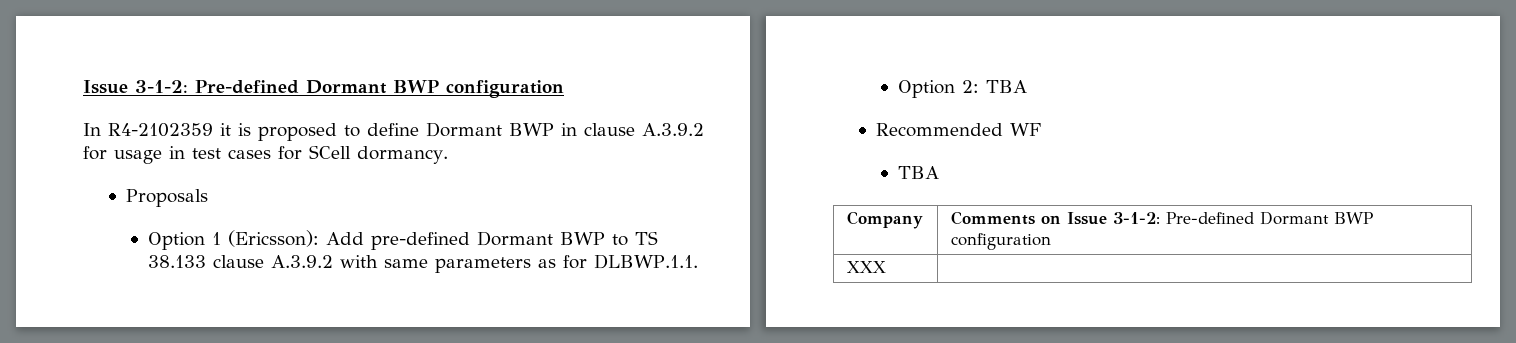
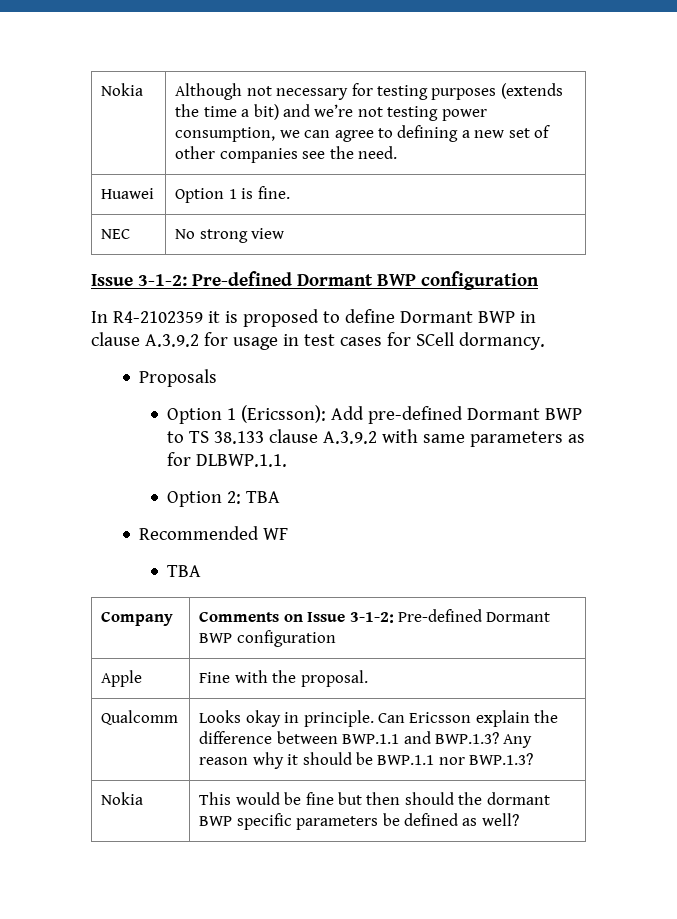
+ Nokia | Although not necessary for testing purposes (extends the time a bit) and we’re not testing power consumption, we can agree to defining a new set of other companies see the need.
+ Huawei | Option 1 is fine.
+ NEC | No strong view
- XXX |
+ Apple | Fine with the proposal.
+ Qualcomm | Looks okay in principle. Can Ericsson explain the difference between BWP.1.1 and BWP.1.3? Any reason why it should be BWP.1.1 nor BWP.1.3?
+ Nokia | This would be fine but then should the dormant BWP specific parameters be defined as well?

